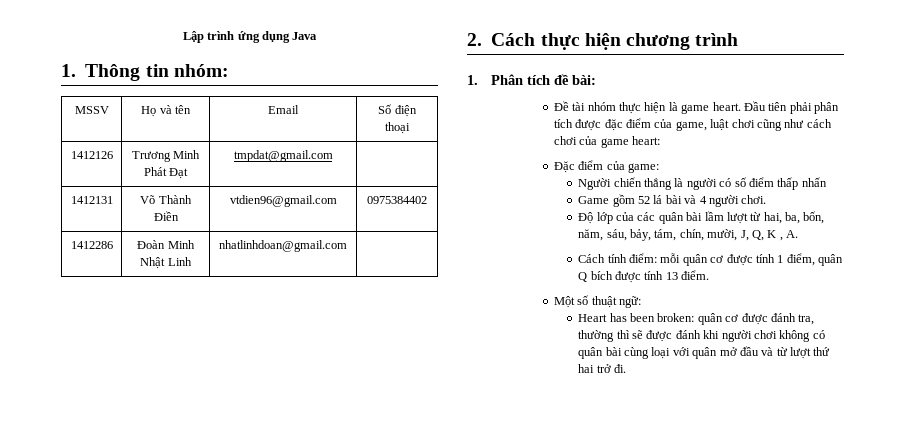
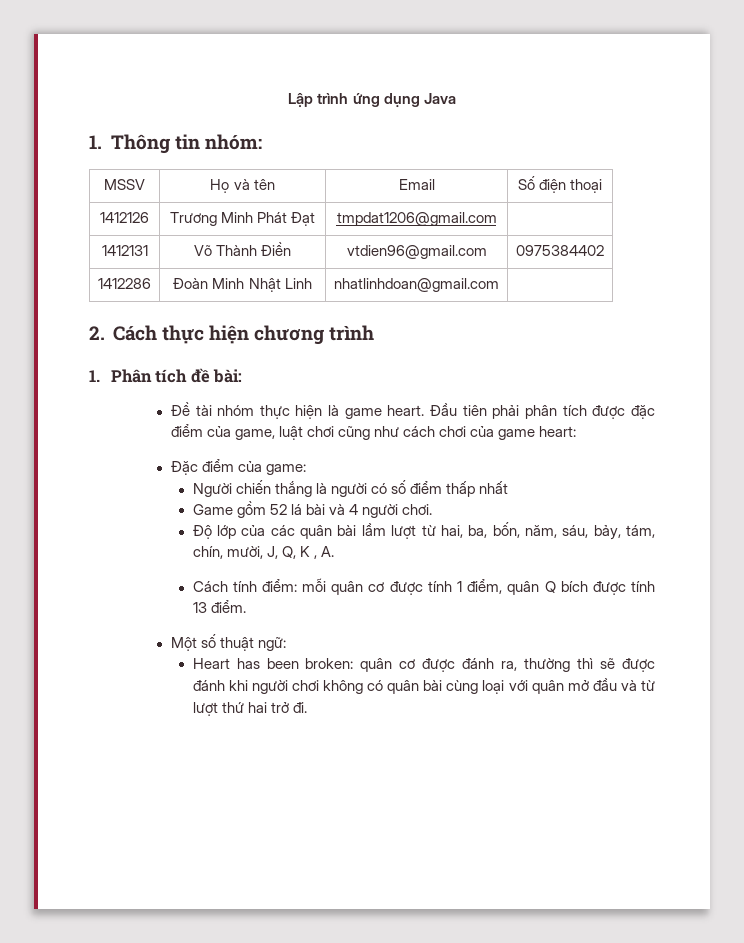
- 1412126 | Trương Minh Phát Đạt | tmpdat@gmail.com |
+ 1412126 | Trương Minh Phát Đạt | tmpdat1206@gmail.com |
- Người chiến thắng là người có số điểm thấp nhấn
+ Người chiến thắng là người có số điểm thấp nhất
- Heart has been broken: quân cơ được đánh tra, thường thì sẽ được đánh khi người chơi không có quân bài cùng loại với quân mở đầu và từ lượt thứ hai trở đi.
+ Heart has been broken: quân cơ được đánh ra, thường thì sẽ được đánh khi người chơi không có quân bài cùng loại với quân mở đầu và từ lượt thứ hai trở đi.

